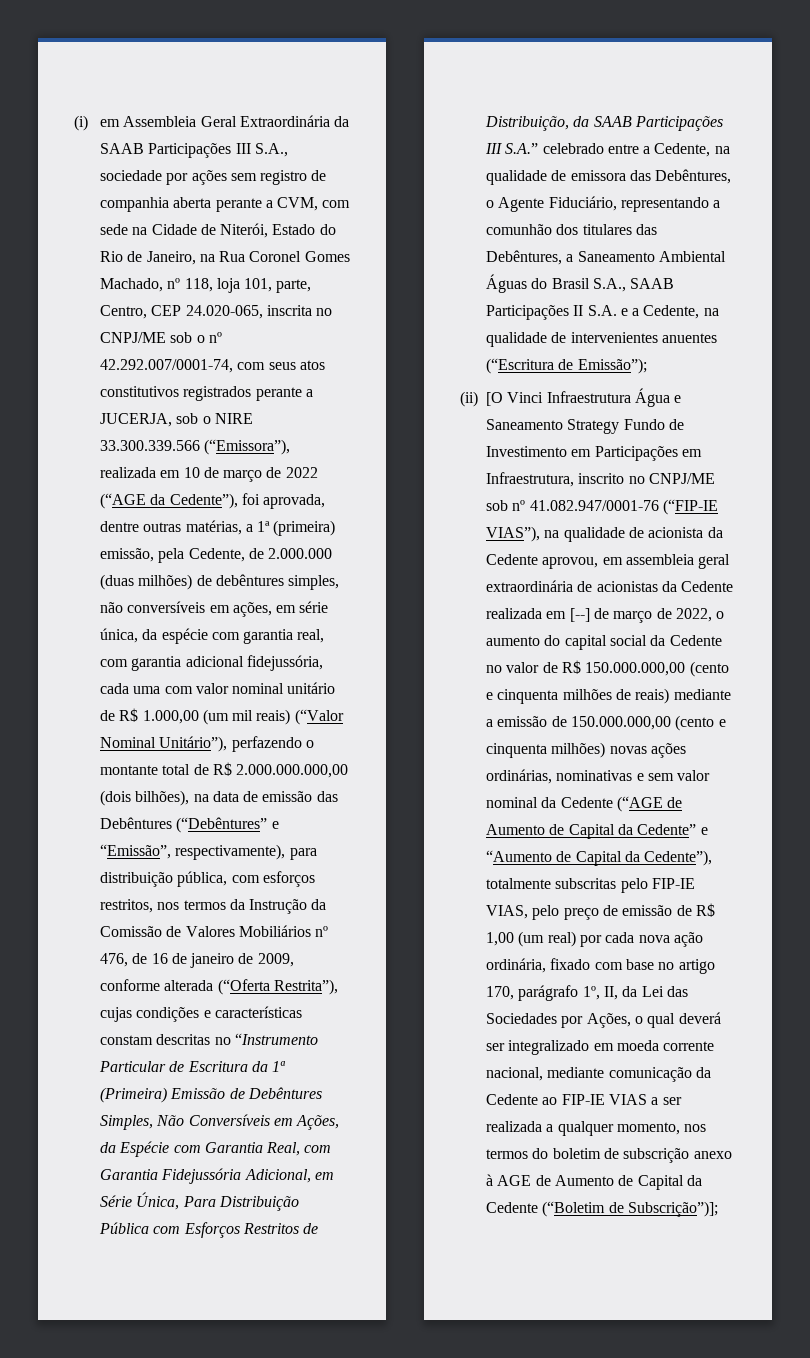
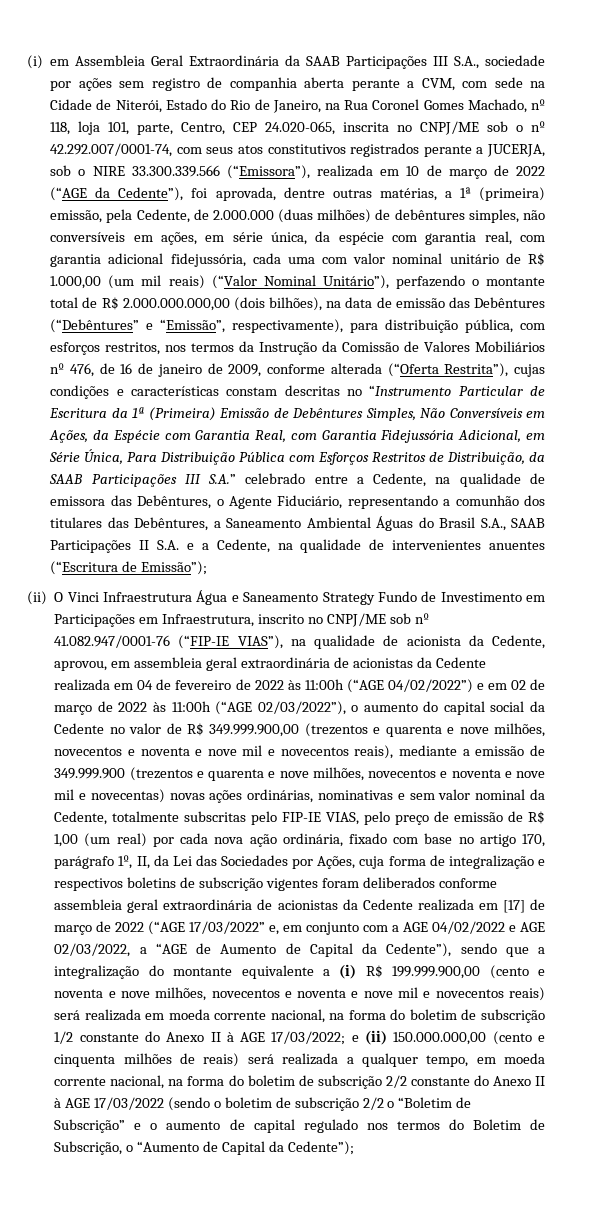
- (ii) [O Vinci Infraestrutura Água e Saneamento Strategy Fundo de Investimento em Participações em Infraestrutura, inscrito no CNPJ/ME sob nº 41.082.947/0001-76 (“FIP-IE VIAS”), na qualidade de acionista da Cedente aprovou, em assembleia geral extraordinária de acionistas da Cedente realizada em [--] de março de 2022, o aumento do capital social da Cedente no valor de R$ 150.000.000,00 (cento e cinquenta milhões de reais) mediante a emissão de 150.000.000,00 (cento e cinquenta milhões) novas ações ordinárias, nominativas e sem valor nominal da Cedente (“AGE de Aumento de Capital da Cedente” e “Aumento de Capital da Cedente”), totalmente subscritas pelo FIP-IE VIAS, pelo preço de emissão de R$ 1,00 (um real) por cada nova ação ordinária, fixado com base no artigo 170, parágrafo 1º, II, da Lei das Sociedades por Ações, o qual deverá ser integralizado em moeda corrente nacional, mediante comunicação da Cedente ao FIP-IE VIAS a ser realizada a qualquer momento, nos termos do boletim de subscrição anexo à AGE de Aumento de Capital da Cedente (“Boletim de Subscrição”)];
+ (ii) O Vinci Infraestrutura Água e Saneamento Strategy Fundo de Investimento em Participações em Infraestrutura, inscrito no CNPJ/ME sob nº 41.082.947/0001-76 (“FIP-IE VIAS”), na qualidade de acionista da Cedente, aprovou, em assembleia geral extraordinária de acionistas da Cedente realizada em 04 de fevereiro de 2022 às 11:00h (“AGE 04/02/2022”) e em 02 de março de 2022 às 11:00h (“AGE 02/03/2022”), o aumento do capital social da Cedente no valor de R$ 349.999.900,00 (trezentos e quarenta e nove milhões, novecentos e noventa e nove mil e novecentos reais), mediante a emissão de 349.999.900 (trezentos e quarenta e nove milhões, novecentos e noventa e nove mil e novecentas) novas ações ordinárias, nominativas e sem valor nominal da Cedente, totalmente subscritas pelo FIP-IE VIAS, pelo preço de emissão de R$ 1,00 (um real) por cada nova ação ordinária, fixado com base no artigo 170, parágrafo 1º, II, da Lei das Sociedades por Ações, cuja forma de integralização e respectivos boletins de subscrição vigentes foram deliberados conforme assembleia geral extraordinária de acionistas da Cedente realizada em [17] de março de 2022 (“AGE 17/03/2022” e, em conjunto com a AGE 04/02/2022 e AGE 02/03/2022, a “AGE de Aumento de Capital da Cedente”), sendo que a integralização do montante equivalente a (i) R$ 199.999.900,00 (cento e noventa e nove milhões, novecentos e noventa e nove mil e novecentos reais) será realizada em moeda corrente nacional, na forma do boletim de subscrição 1/2 constante do Anexo II à AGE 17/03/2022; e (ii) 150.000.000,00 (cento e cinquenta milhões de reais) será realizada a qualquer tempo, em moeda corrente nacional, na forma do boletim de subscrição 2/2 constante do Anexo II à AGE 17/03/2022 (sendo o boletim de subscrição 2/2 o “Boletim de Subscrição” e o aumento de capital regulado nos termos do Boletim de Subscrição, o “Aumento de Capital da Cedente”);

